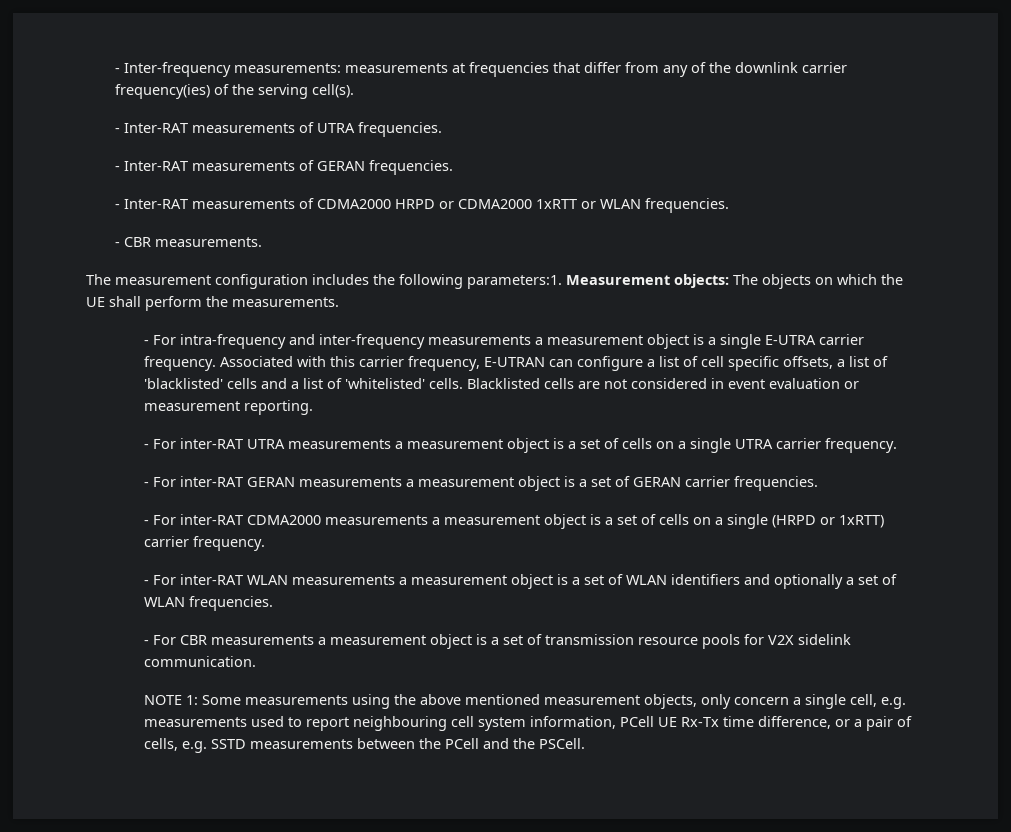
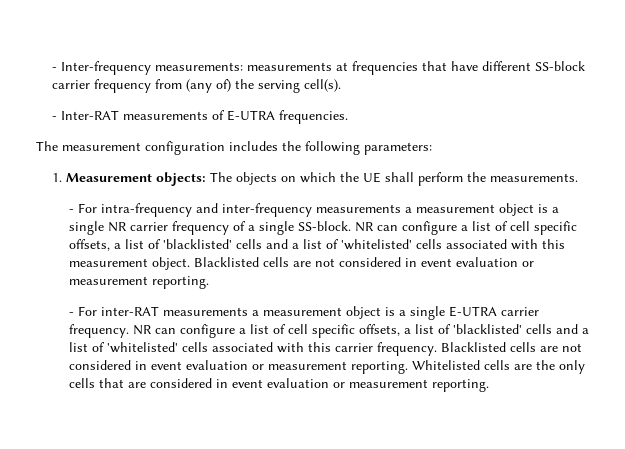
- - Inter-frequency measurements: measurements at frequencies that differ from any of the downlink carrier frequency(ies) of the serving cell(s).
+ - Inter-frequency measurements: measurements at frequencies that have different SS-block carrier frequency from (any of) the serving cell(s).
- - Inter-RAT measurements of UTRA frequencies.
- - Inter-RAT measurements of GERAN frequencies.
- - Inter-RAT measurements of CDMA2000 HRPD or CDMA2000 1xRTT or WLAN frequencies.
- - CBR measurements.
+ - Inter-RAT measurements of E-UTRA frequencies.
- The measurement configuration includes the following parameters:1. Measurement objects: The objects on which the UE shall perform the measurements.
+ The measurement configuration includes the following parameters:
+ 1. Measurement objects: The objects on which the UE shall perform the measurements.
- - For intra-frequency and inter-frequency measurements a measurement object is a single E-UTRA carrier frequency. Associated with this carrier frequency, E-UTRAN can configure a list of cell specific offsets, a list of 'blacklisted' cells and a list of 'whitelisted' cells.
+ - For intra-frequency and inter-frequency measurements a measurement object is a single NR carrier frequency of a single SS-block. NR can configure a list of cell specific offsets, a list of 'blacklisted' cells and a list of 'whitelisted' cells associated with this measurement object.
- - For inter-RAT UTRA measurements a measurement object is a set of cells on a single UTRA carrier frequency.
- - For inter-RAT GERAN measurements a measurement object is a set of GERAN carrier frequencies.
- - For inter-RAT CDMA2000 measurements a measurement object is a set of cells on a single (HRPD or 1xRTT) carrier frequency.
- - For inter-RAT WLAN measurements a measurement object is a set of WLAN identifiers and optionally a set of WLAN frequencies.
- - For CBR measurements a measurement object is a set of transmission resource pools for V2X sidelink communication.
- NOTE 1: Some measurements using the above mentioned measurement objects, only concern a single cell, e.g. measurements used to report neighbouring cell system information, PCell UE Rx-Tx time difference, or a pair of cells, e.g. SSTD measurements between the PCell and the PSCell.
+ - For inter-RAT measurements a measurement object is a single E-UTRA carrier frequency. NR can configure a list of cell specific offsets, a list of 'blacklisted' cells and a list of 'whitelisted' cells associated with this carrier frequency. Blacklisted cells are not considered in event evaluation or measurement reporting. Whitelisted cells are the only cells that are considered in event evaluation or measurement reporting.

